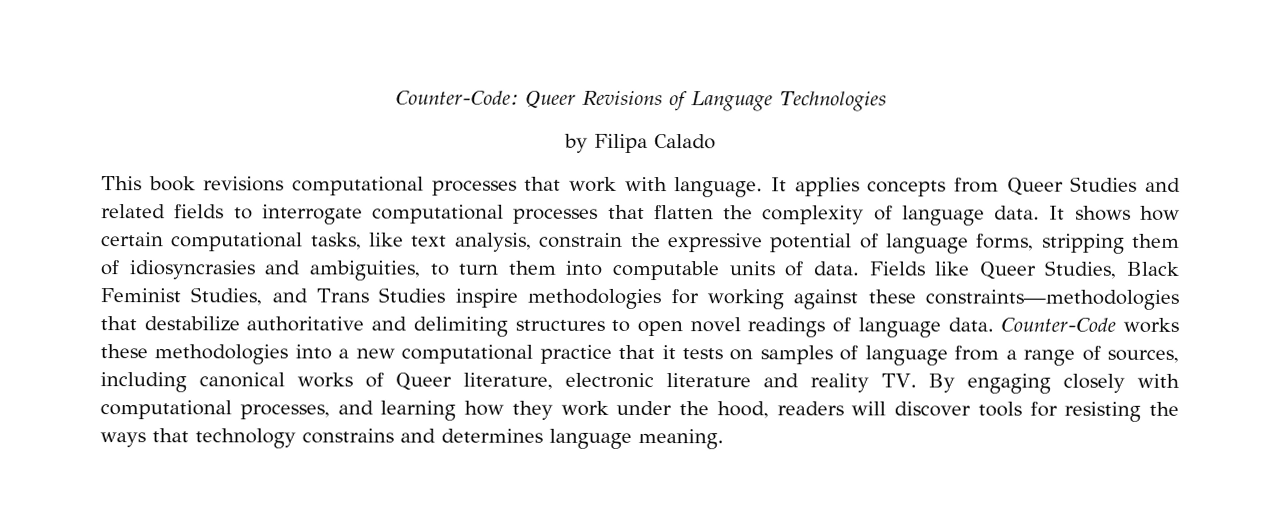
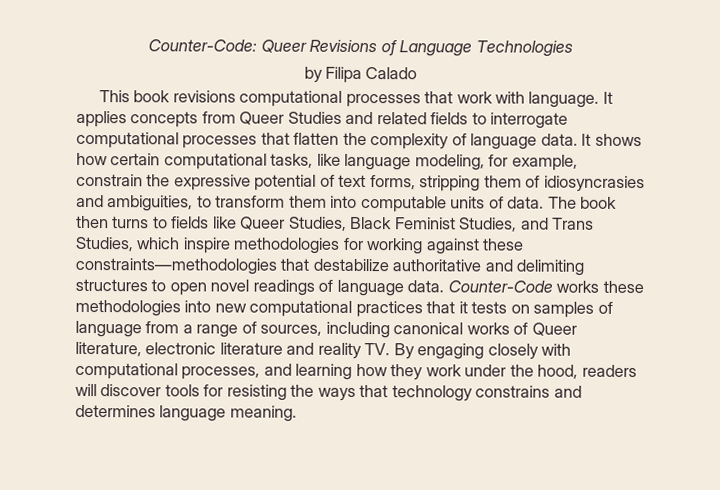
- It shows how certain computational tasks, like text analysis, constrain the expressive potential of language forms, stripping them of idiosyncrasies and ambiguities, to turn them into computable units of data.
+ It shows how certain computational tasks, like language modeling, for example, constrain the expressive potential of text forms, stripping them of idiosyncrasies and ambiguities, to transform them into computable units of data.
- Fields like Queer Studies, Black Feminist Studies, and Trans Studies inspire methodologies for working against these constraints—methodologies that destabilize authoritative and delimiting structures to open novel readings of language data.
+ The book then turns to fields like Queer Studies, Black Feminist Studies, and Trans Studies, which inspire methodologies for working against these constraints—methodologies that destabilize authoritative and delimiting structures to open novel readings of language data.
- Counter-Code works these methodologies into a new computational practice that it tests on samples of language from a range of sources, including canonical works of Queer literature, electronic literature and reality TV. By engaging closely with computational processes, and learning how they work under the hood, readers will discover tools for resisting the ways that technology constrains and determines language meaning.
+ Counter-Code works these methodologies into new computational practices that it tests on samples of language from a range of sources, including canonical works of Queer literature, electronic literature and reality TV. By engaging closely with computational processes, and learning how they work under the hood, readers will discover tools for resisting the ways that technology constrains and determines language meaning.

